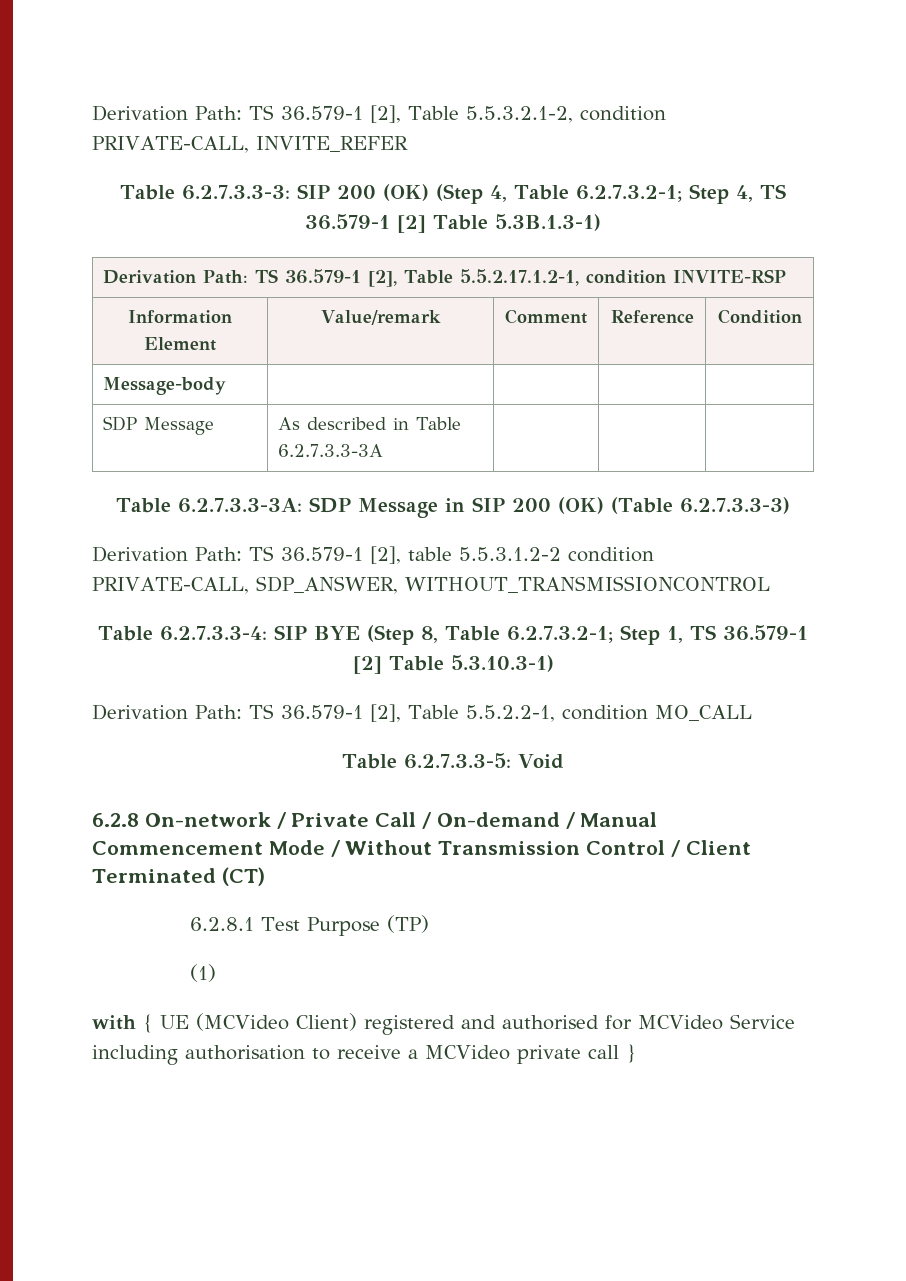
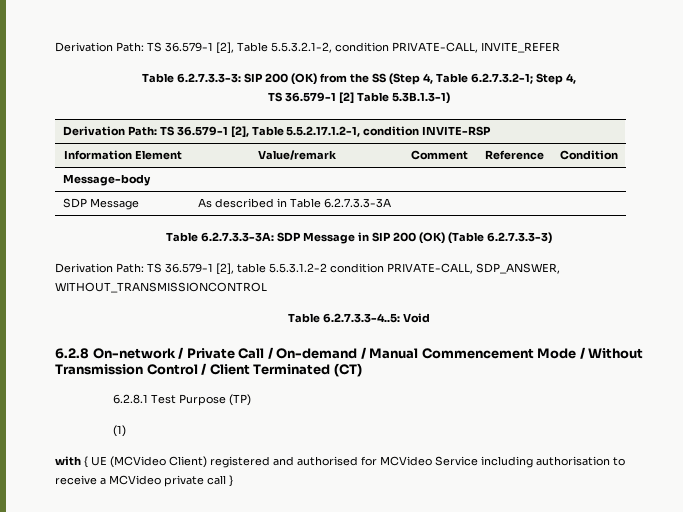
- Table 6.2.7.3.3-3: SIP 200 (OK) (Step 4, Table 6.2.7.3.2-1; Step 4, TS 36.579-1 [2] Table 5.3B.1.3-1)
+ Table 6.2.7.3.3-3: SIP 200 (OK) from the SS (Step 4, Table 6.2.7.3.2-1; Step 4,
+ TS 36.579-1 [2] Table 5.3B.1.3-1)
- Table 6.2.7.3.3-4: SIP BYE (Step 8, Table 6.2.7.3.2-1; Step 1, TS 36.579-1 [2] Table 5.3.10.3-1)
- Derivation Path: TS 36.579-1 [2], Table 5.5.2.2-1, condition MO_CALL
- Table 6.2.7.3.3-5: Void
+ Table 6.2.7.3.3-4..5: Void

